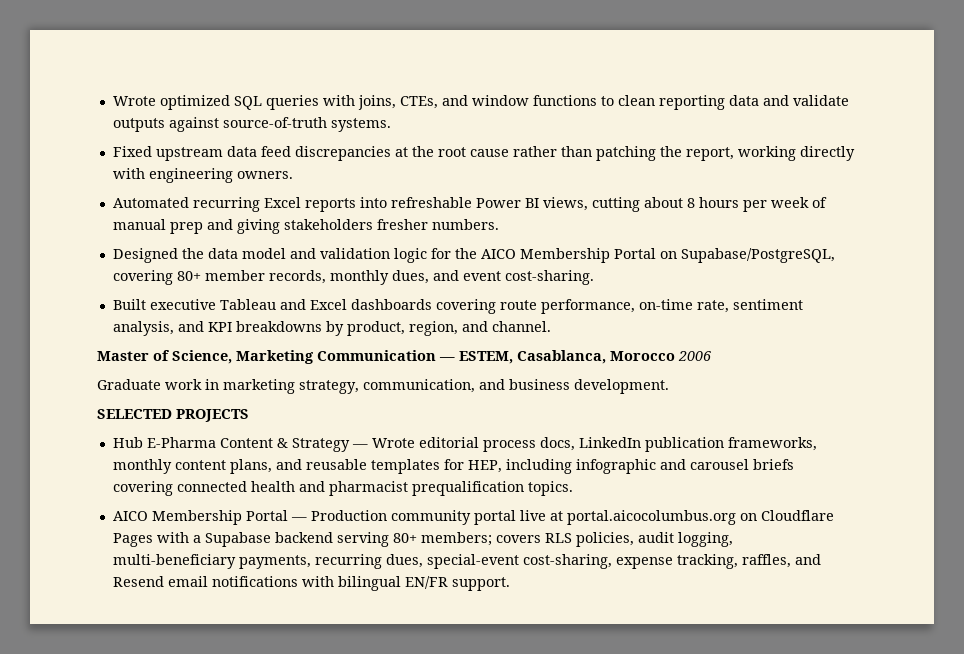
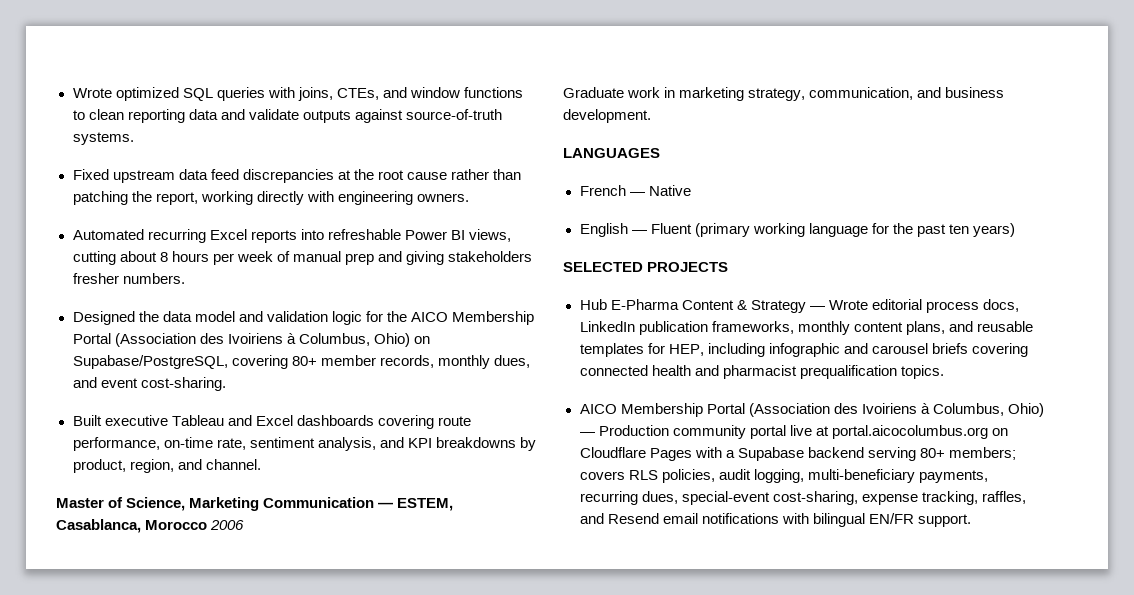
- Designed the data model and validation logic for the AICO Membership Portal on Supabase/PostgreSQL, covering 80+ member records, monthly dues, and event cost-sharing.
+ Designed the data model and validation logic for the AICO Membership Portal (Association des Ivoiriens à Columbus, Ohio) on Supabase/PostgreSQL, covering 80+ member records, monthly dues, and event cost-sharing.
+ LANGUAGES
+ French — Native
+ English — Fluent (primary working language for the past ten years)
- AICO Membership Portal — Production community portal live at portal.aicocolumbus.org on Cloudflare Pages with a Supabase backend serving 80+ members; covers RLS policies, audit logging, multi-beneficiary payments, recurring dues, special-event cost-sharing, expense tracking, raffles, and Resend email notifications with bilingual EN/FR support.
+ AICO Membership Portal (Association des Ivoiriens à Columbus, Ohio) — Production community portal live at portal.aicocolumbus.org on Cloudflare Pages with a Supabase backend serving 80+ members; covers RLS policies, audit logging, multi-beneficiary payments, recurring dues, special-event cost-sharing, expense tracking, raffles, and Resend email notifications with bilingual EN/FR support.

